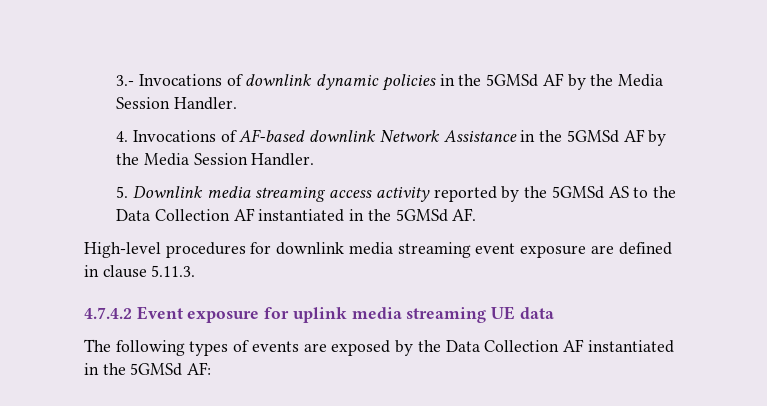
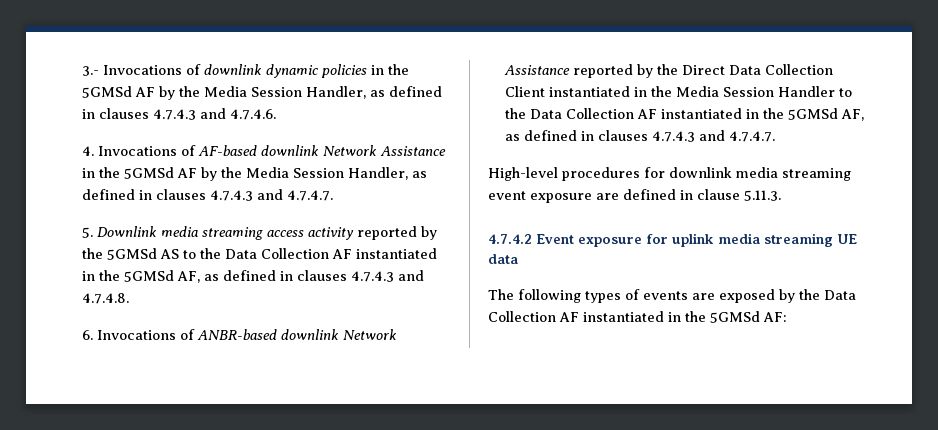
- 3.- Invocations of downlink dynamic policies in the 5GMSd AF by the Media Session Handler.
+ 3.- Invocations of downlink dynamic policies in the 5GMSd AF by the Media Session Handler, as defined in clauses 4.7.4.3 and 4.7.4.6.
- 4. Invocations of AF-based downlink Network Assistance in the 5GMSd AF by the Media Session Handler.
+ 4. Invocations of AF-based downlink Network Assistance in the 5GMSd AF by the Media Session Handler, as defined in clauses 4.7.4.3 and 4.7.4.7.
- 5. Downlink media streaming access activity reported by the 5GMSd AS to the Data Collection AF instantiated in the 5GMSd AF.
+ 5. Downlink media streaming access activity reported by the 5GMSd AS to the Data Collection AF instantiated in the 5GMSd AF, as defined in clauses 4.7.4.3 and 4.7.4.8.
+ 6. Invocations of ANBR-based downlink Network Assistance reported by the Direct Data Collection Client instantiated in the Media Session Handler to the Data Collection AF instantiated in the 5GMSd AF, as defined in clauses 4.7.4.3 and 4.7.4.7.

